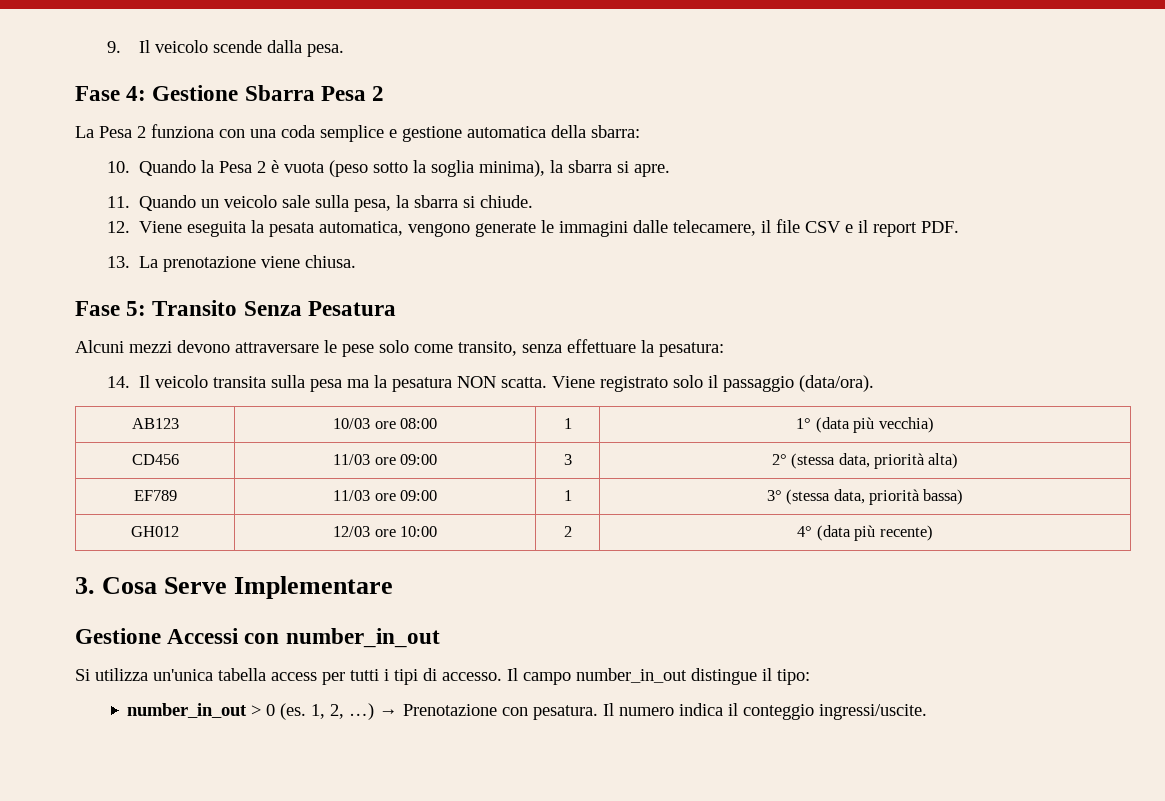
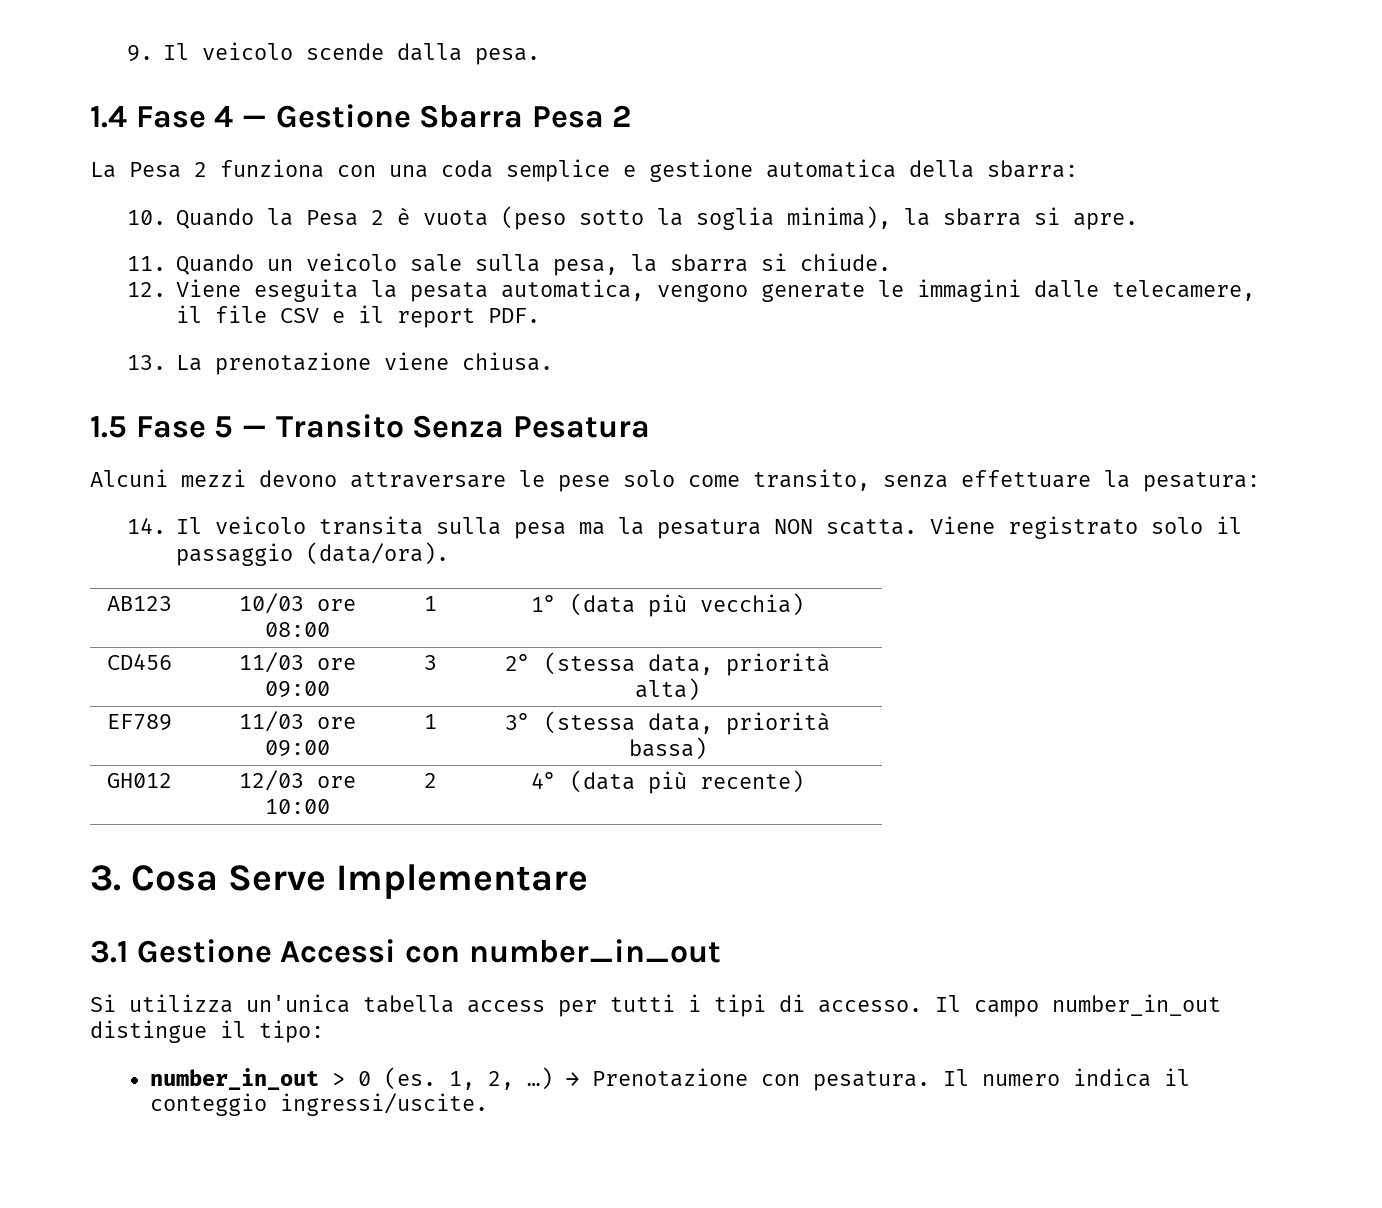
- Fase 4: Gestione Sbarra Pesa 2
+ 1.4 Fase 4 — Gestione Sbarra Pesa 2
- Fase 5: Transito Senza Pesatura
+ 1.5 Fase 5 — Transito Senza Pesatura
- Gestione Accessi con number_in_out
+ 3.1 Gestione Accessi con number_in_out

